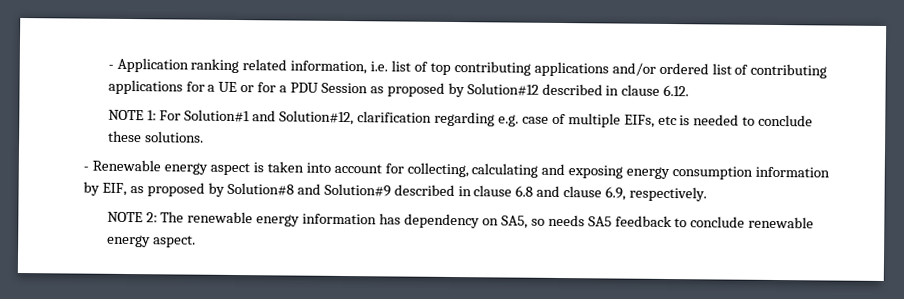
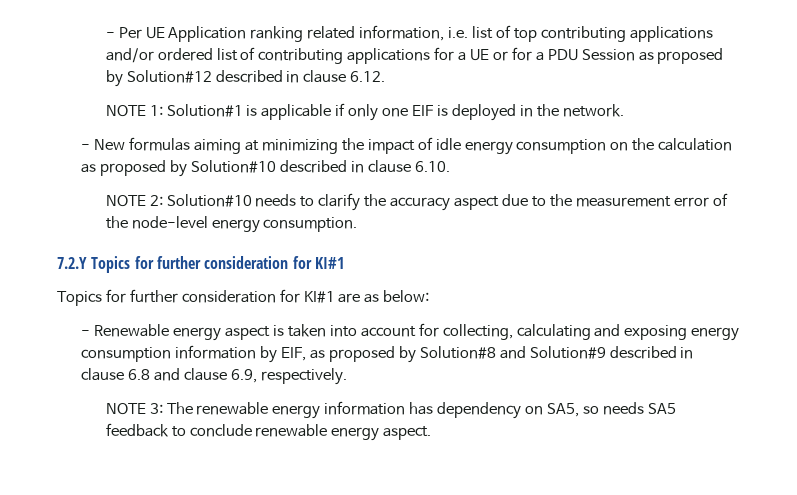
- - Application ranking related information, i.e. list of top contributing applications and/or ordered list of contributing applications for a UE or for a PDU Session as proposed by Solution#12 described in clause 6.12.
+ - Per UE Application ranking related information, i.e. list of top contributing applications and/or ordered list of contributing applications for a UE or for a PDU Session as proposed by Solution#12 described in clause 6.12.
- NOTE 1: For Solution#1 and Solution#12, clarification regarding e.g. case of multiple EIFs, etc is needed to conclude these solutions.
+ NOTE 1: Solution#1 is applicable if only one EIF is deployed in the network.
+ - New formulas aiming at minimizing the impact of idle energy consumption on the calculation as proposed by Solution#10 described in clause 6.10.
+ NOTE 2: Solution#10 needs to clarify the accuracy aspect due to the measurement error of the node-level energy consumption.
+ 7.2.Y Topics for further consideration for KI#1
+ Topics for further consideration for KI#1 are as below:
- NOTE 2: The renewable energy information has dependency on SA5, so needs SA5 feedback to conclude renewable energy aspect.
+ NOTE 3: The renewable energy information has dependency on SA5, so needs SA5 feedback to conclude renewable energy aspect.

